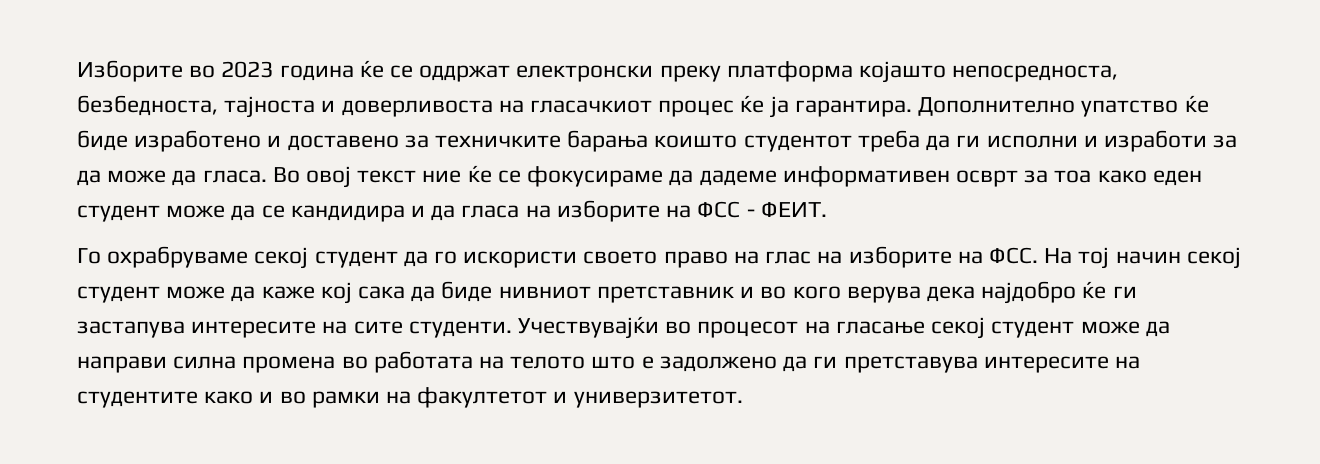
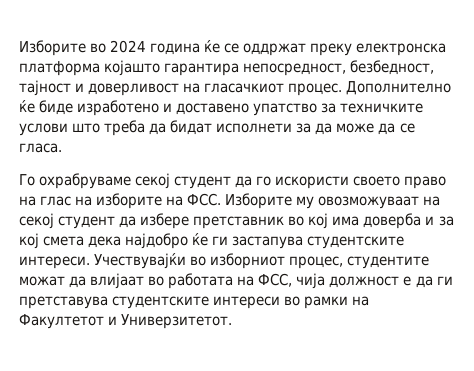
- Изборите во 2023 година ќе се оддржат електронски преку платформа којашто непосредноста, безбедноста, тајноста и доверливоста на гласачкиот процес ќе ја гарантира. Дополнително упатство ќе биде изработено и доставено за техничките барања коишто студентот треба да ги исполни и изработи за да може да гласа. Во овој текст ние ќе се фокусираме да дадеме информативен осврт за тоа како еден студент може да се кандидира и да гласа на изборите на ФСС - ФЕИТ.
+ Изборите во 2024 година ќе се оддржат преку електронска платформа којашто гарантира непосредност, безбедност, тајност и доверливост на гласачкиот процес. Дополнително ќе биде изработено и доставено упатство за техничките услови што треба да бидат исполнети за да може да се гласа.
- Го охрабруваме секој студент да го искористи своето право на глас на изборите на ФСС. На тој начин секој студент може да каже кој сака да биде нивниот претставник и во кого верува дека најдобро ќе ги застапува интересите на сите студенти. Учествувајќи во процесот на гласање секој студент може да направи силна промена во работата на телото што е задолжено да ги претставува интересите на студентите како и во рамки на факултетот и универзитетот.
+ Го охрабруваме секој студент да го искористи своето право на глас на изборите на ФСС. Изборите му овозможуваат на секој студент да избере претставник во кој има доверба и за кој смета дека најдобро ќе ги застапува студентските интереси. Учествувајќи во изборниот процес, студентите можат да влијаат во работата на ФСС, чија должност е да ги претставува студентските интереси во рамки на Факултетот и Универзитетот.

